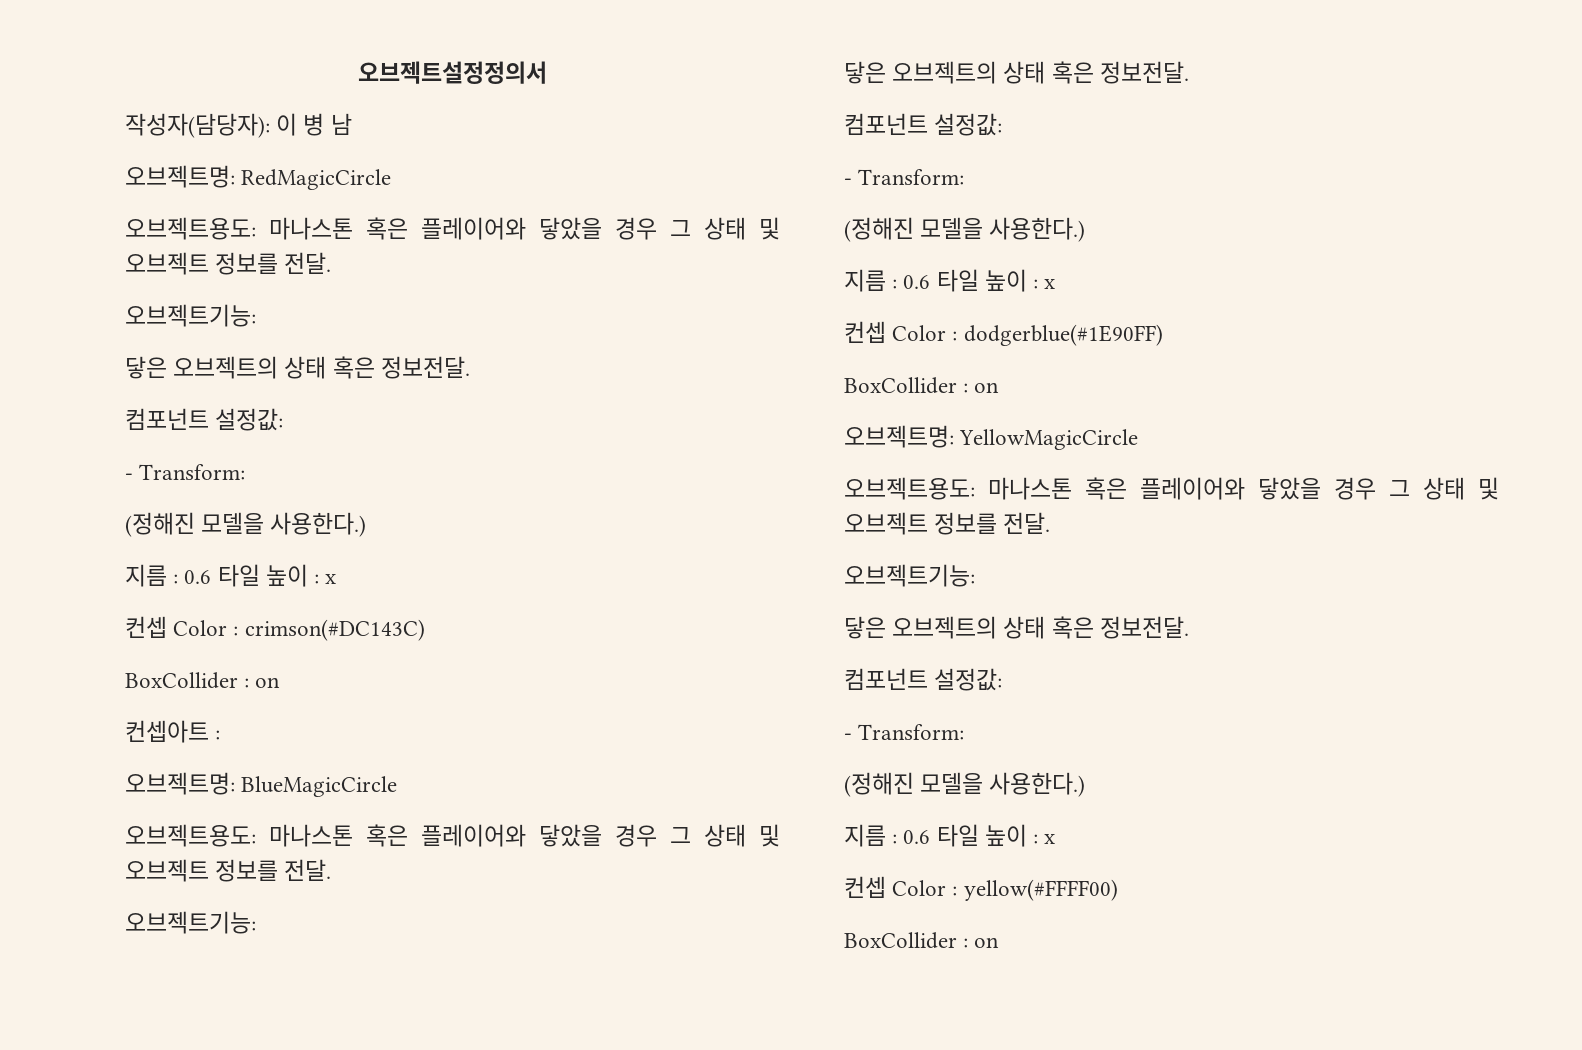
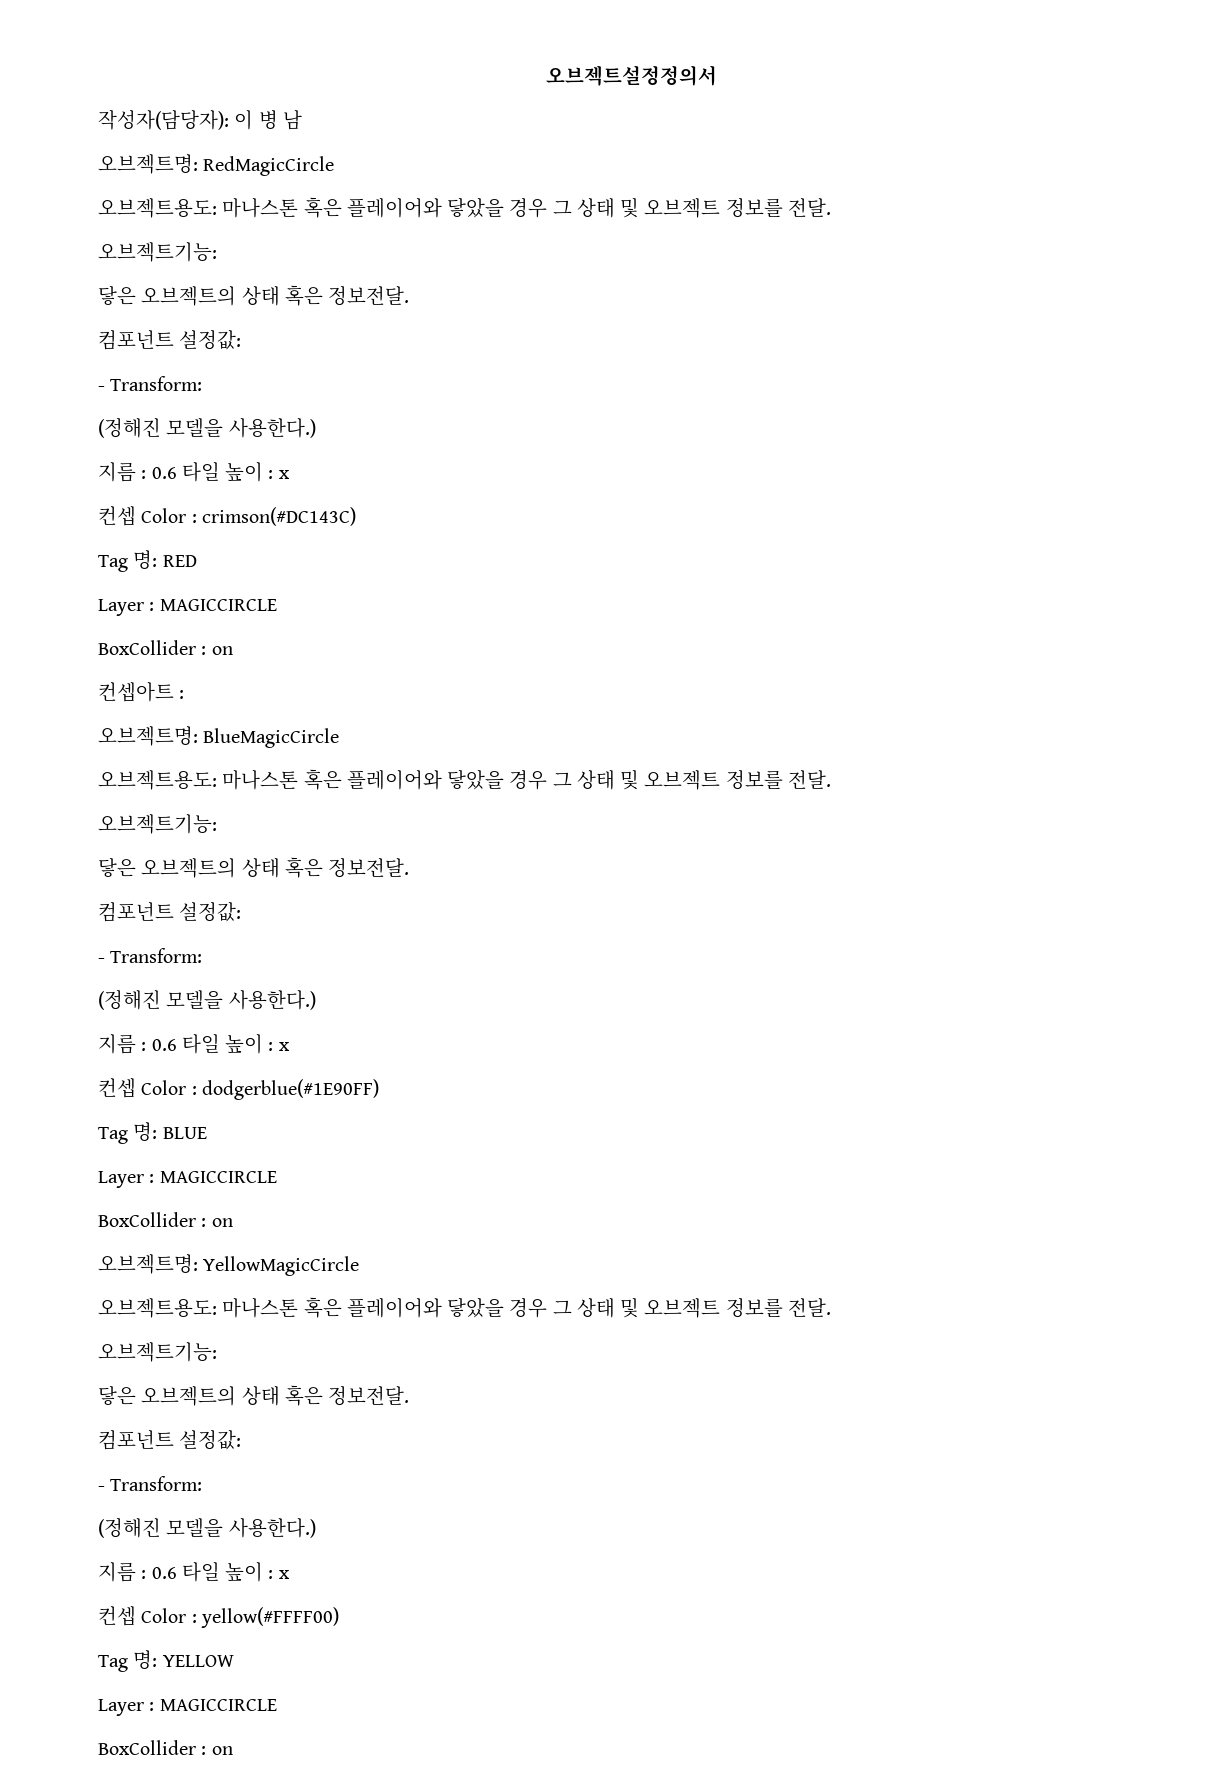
+ Tag 명: RED
+ Layer : MAGICCIRCLE
+ Tag 명: BLUE
+ Layer : MAGICCIRCLE
+ Tag 명: YELLOW
+ Layer : MAGICCIRCLE

